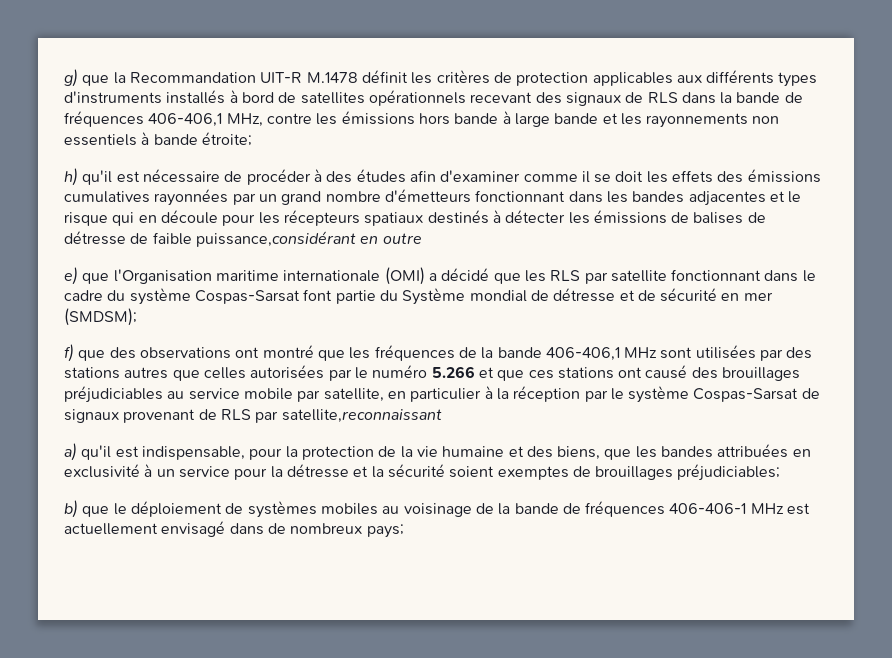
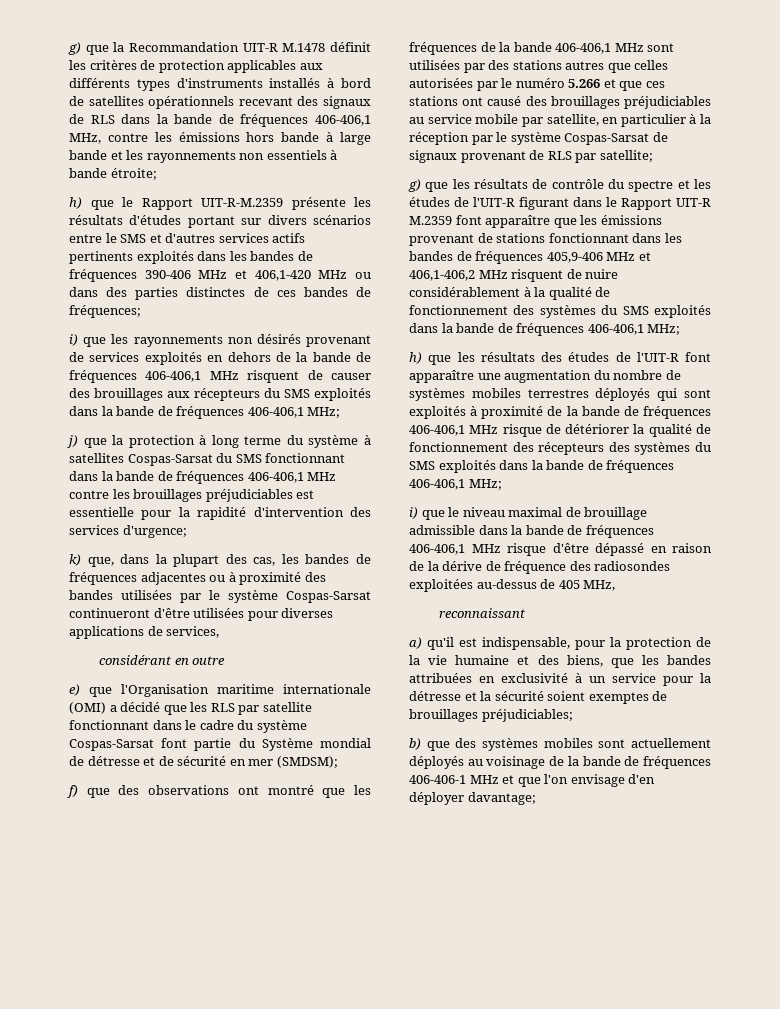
- h) qu'il est nécessaire de procéder à des études afin d'examiner comme il se doit les effets des émissions cumulatives rayonnées par un grand nombre d'émetteurs fonctionnant dans les bandes adjacentes et le risque qui en découle pour les récepteurs spatiaux destinés à détecter les émissions de balises de détresse de faible puissance,considérant en outre
+ h) que le Rapport UIT-R-M.2359 présente les résultats d'études portant sur divers scénarios entre le SMS et d'autres services actifs pertinents exploités dans les bandes de fréquences 390-406 MHz et 406,1-420 MHz ou dans des parties distinctes de ces bandes de fréquences;
+ i) que les rayonnements non désirés provenant de services exploités en dehors de la bande de fréquences 406-406,1 MHz risquent de causer des brouillages aux récepteurs du SMS exploités dans la bande de fréquences 406-406,1 MHz;
+ j) que la protection à long terme du système à satellites Cospas-Sarsat du SMS fonctionnant dans la bande de fréquences 406-406,1 MHz contre les brouillages préjudiciables est essentielle pour la rapidité d'intervention des services d'urgence;
+ k) que, dans la plupart des cas, les bandes de fréquences adjacentes ou à proximité des bandes utilisées par le système Cospas-Sarsat continueront d'être utilisées pour diverses applications de services,
+ considérant en outre
- f) que des observations ont montré que les fréquences de la bande 406-406,1 MHz sont utilisées par des stations autres que celles autorisées par le numéro 5.266 et que ces stations ont causé des brouillages préjudiciables au service mobile par satellite, en particulier à la réception par le système Cospas-Sarsat de signaux provenant de RLS par satellite,reconnaissant
+ f) que des observations ont montré que les fréquences de la bande 406-406,1 MHz sont utilisées par des stations autres que celles autorisées par le numéro 5.266 et que ces stations ont causé des brouillages préjudiciables au service mobile par satellite, en particulier à la réception par le système Cospas-Sarsat de signaux provenant de RLS par satellite;
+ g) que les résultats de contrôle du spectre et les études de l'UIT-R figurant dans le Rapport UIT-R M.2359 font apparaître que les émissions provenant de stations fonctionnant dans les bandes de fréquences 405,9-406 MHz et 406,1-406,2 MHz risquent de nuire considérablement à la qualité de fonctionnement des systèmes du SMS exploités dans la bande de fréquences 406-406,1 MHz;
+ h) que les résultats des études de l'UIT-R font apparaître une augmentation du nombre de systèmes mobiles terrestres déployés qui sont exploités à proximité de la bande de fréquences 406-406,1 MHz risque de détériorer la qualité de fonctionnement des récepteurs des systèmes du SMS exploités dans la bande de fréquences 406-406,1 MHz;
+ i) que le niveau maximal de brouillage admissible dans la bande de fréquences 406-406,1 MHz risque d'être dépassé en raison de la dérive de fréquence des radiosondes exploitées au-dessus de 405 MHz,
+ reconnaissant
- b) que le déploiement de systèmes mobiles au voisinage de la bande de fréquences 406-406-1 MHz est actuellement envisagé dans de nombreux pays;
+ b) que des systèmes mobiles sont actuellement déployés au voisinage de la bande de fréquences 406-406-1 MHz et que l'on envisage d'en déployer davantage;

